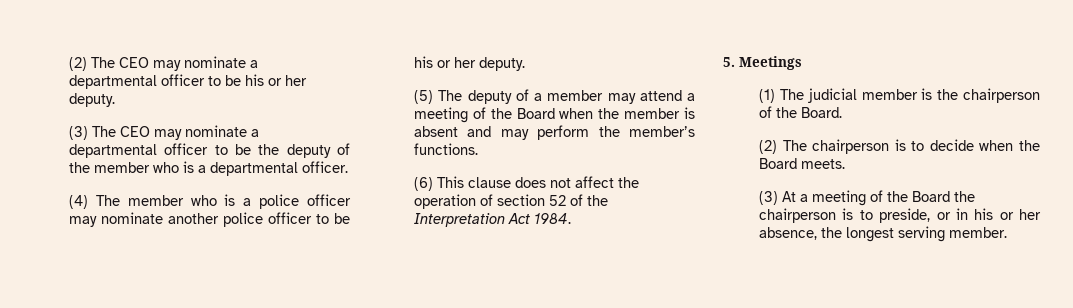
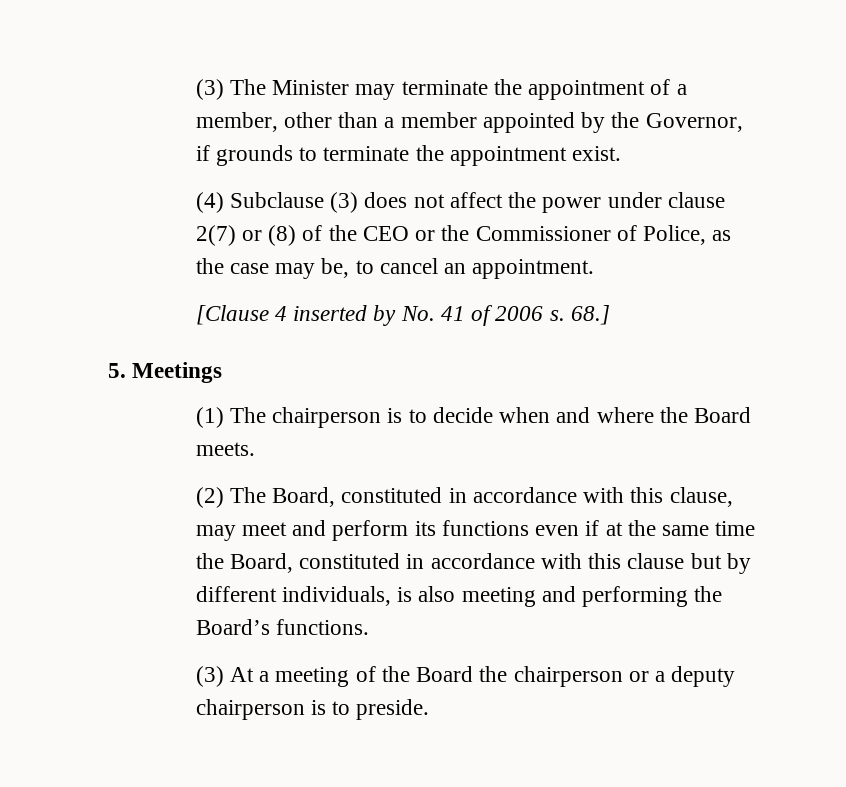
- (2) The CEO may nominate a departmental officer to be his or her deputy.
- (3) The CEO may nominate a departmental officer to be the deputy of the member who is a departmental officer.
- (4) The member who is a police officer may nominate another police officer to be his or her deputy.
- (5) The deputy of a member may attend a meeting of the Board when the member is absent and may perform the member’s functions.
- (6) This clause does not affect the operation of section 52 of the Interpretation Act 1984.
+ (3) The Minister may terminate the appointment of a member, other than a member appointed by the Governor, if grounds to terminate the appointment exist.
+ (4) Subclause (3) does not affect the power under clause 2(7) or (8) of the CEO or the Commissioner of Police, as the case may be, to cancel an appointment.
+ [Clause 4 inserted by No. 41 of 2006 s. 68.]
  5. Meetings
- (1) The judicial member is the chairperson of the Board.
- (2) The chairperson is to decide when the Board meets.
+ (1) The chairperson is to decide when and where the Board meets.
+ (2) The Board, constituted in accordance with this clause, may meet and perform its functions even if at the same time the Board, constituted in accordance with this clause but by different individuals, is also meeting and performing the Board’s functions.
- (3) At a meeting of the Board the chairperson is to preside, or in his or her absence, the longest serving member.
+ (3) At a meeting of the Board the chairperson or a deputy chairperson is to preside.

